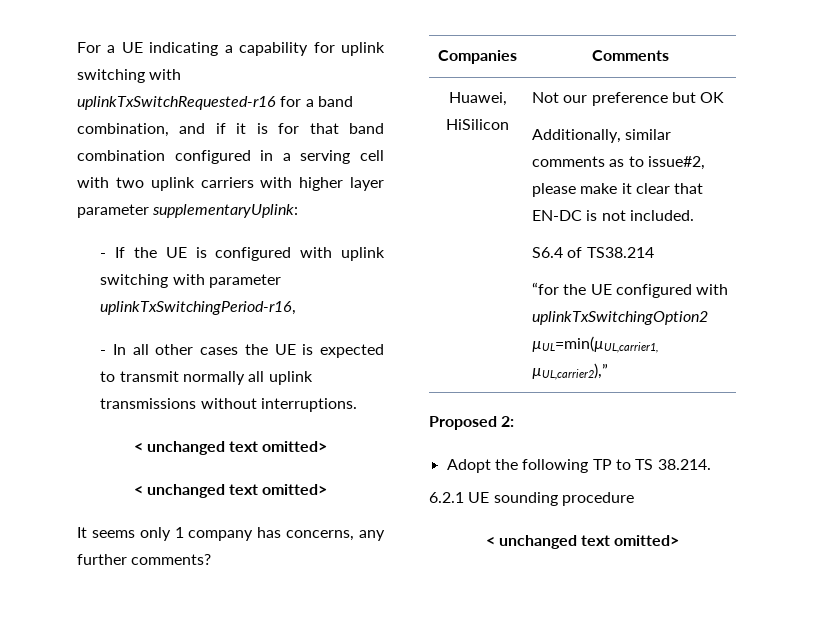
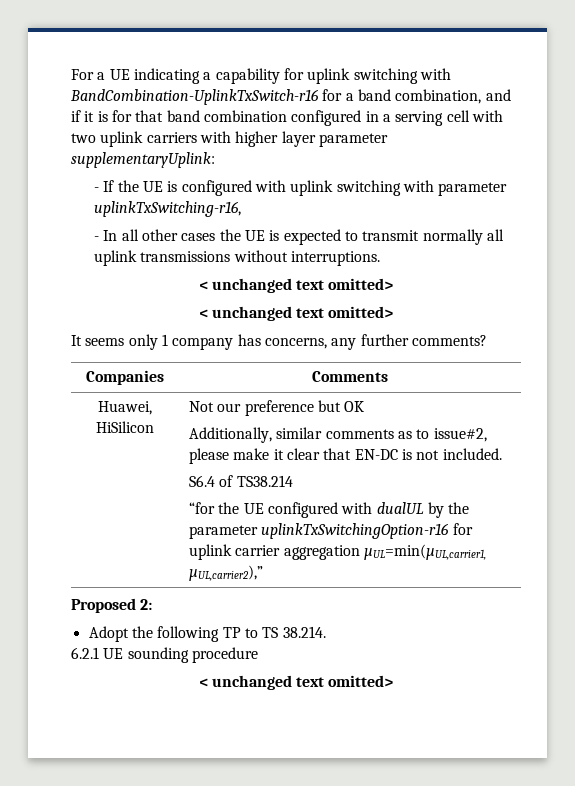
- For a UE indicating a capability for uplink switching with uplinkTxSwitchRequested-r16 for a band combination, and if it is for that band combination configured in a serving cell with two uplink carriers with higher layer parameter supplementaryUplink:
+ For a UE indicating a capability for uplink switching with BandCombination-UplinkTxSwitch-r16 for a band combination, and if it is for that band combination configured in a serving cell with two uplink carriers with higher layer parameter supplementaryUplink:
- - If the UE is configured with uplink switching with parameter uplinkTxSwitchingPeriod-r16,
+ - If the UE is configured with uplink switching with parameter uplinkTxSwitching-r16,
- “for the UE configured with uplinkTxSwitchingOption2 µUL=min(µUL,carrier1, µUL,carrier2),”
+ “for the UE configured with dualUL by the parameter uplinkTxSwitchingOption-r16 for uplink carrier aggregation µUL=min(µUL,carrier1, µUL,carrier2),”

